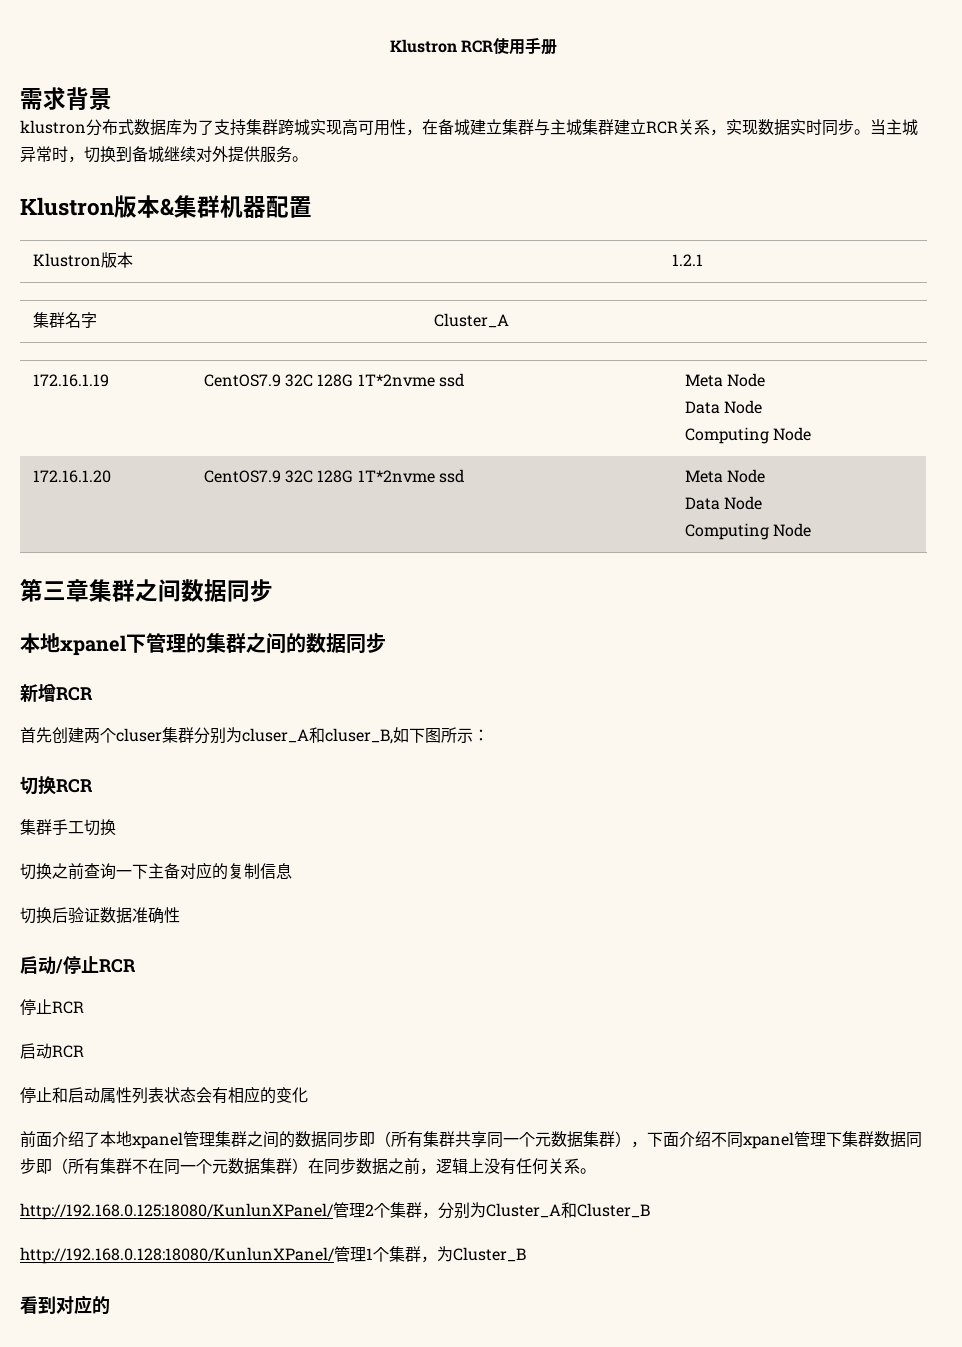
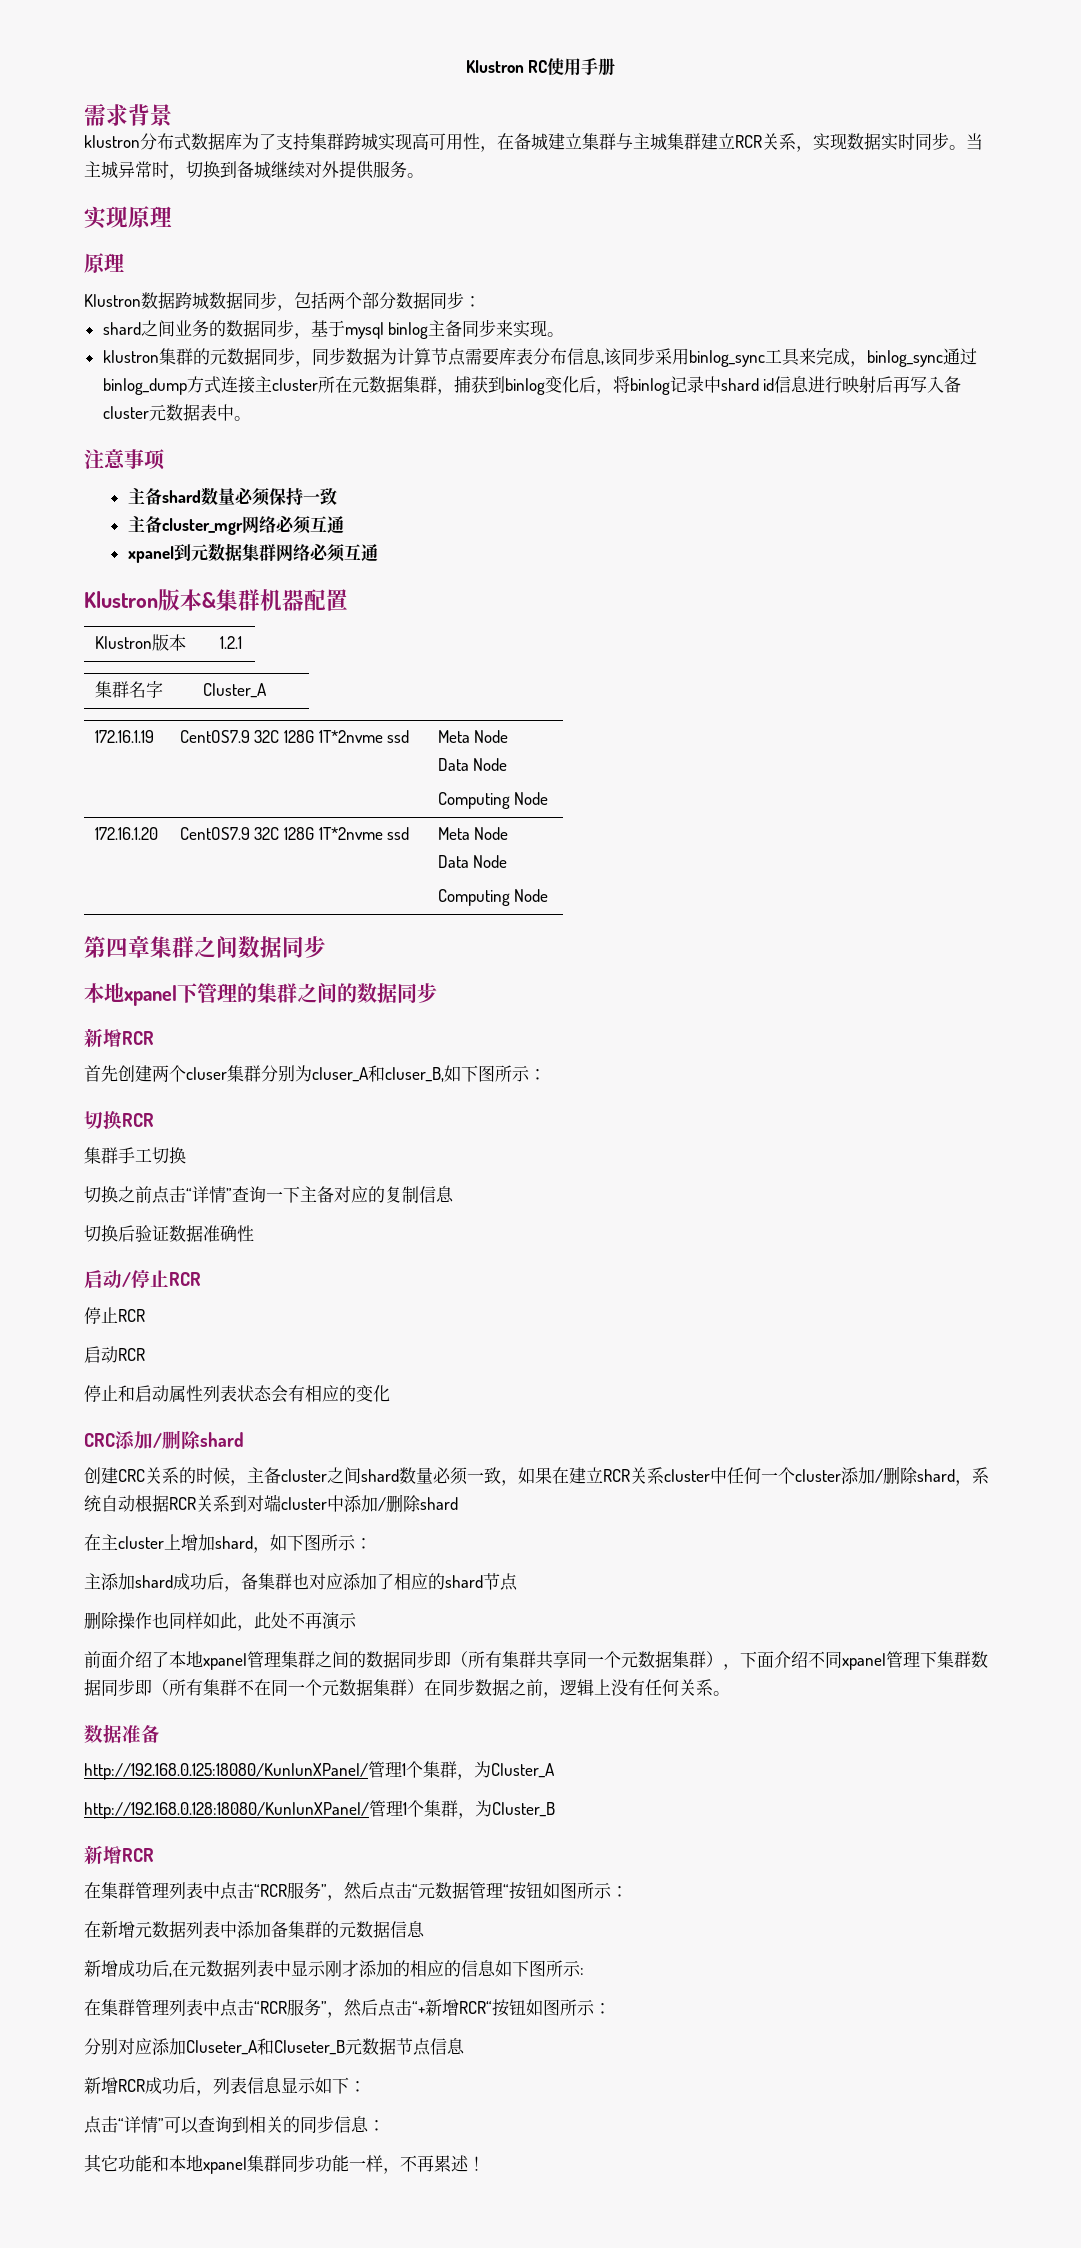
- Klustron RCR使用手册
+ Klustron RC使用手册
+ 实现原理
+ 原理
+ Klustron数据跨城数据同步，包括两个部分数据同步：
+ shard之间业务的数据同步，基于mysql binlog主备同步来实现。
+ klustron集群的元数据同步，同步数据为计算节点需要库表分布信息,该同步采用binlog_sync工具来完成，binlog_sync通过binlog_dump方式连接主cluster所在元数据集群，捕获到binlog变化后，将binlog记录中shard id信息进行映射后再写入备cluster元数据表中。
+ 注意事项
+ 主备shard数量必须保持一致
+ 主备cluster_mgr网络必须互通
+ xpanel到元数据集群网络必须互通
- 第三章集群之间数据同步
+ 第四章集群之间数据同步
- 切换之前查询一下主备对应的复制信息
+ 切换之前点击“详情”查询一下主备对应的复制信息
+ CRC添加/删除shard
+ 创建CRC关系的时候，主备cluster之间shard数量必须一致，如果在建立RCR关系cluster中任何一个cluster添加/删除shard，系统自动根据RCR关系到对端cluster中添加/删除shard
+ 在主cluster上增加shard，如下图所示：
+ 主添加shard成功后，备集群也对应添加了相应的shard节点
+ 删除操作也同样如此，此处不再演示
+ 数据准备
- http://192.168.0.125:18080/KunlunXPanel/管理2个集群，分别为Cluster_A和Cluster_B
+ http://192.168.0.125:18080/KunlunXPanel/管理1个集群，为Cluster_A
  http://192.168.0.128:18080/KunlunXPanel/管理1个集群，为Cluster_B
- 看到对应的
+ 新增RCR
+ 在集群管理列表中点击“RCR服务”，然后点击“元数据管理“按钮如图所示：
+ 在新增元数据列表中添加备集群的元数据信息
+ 新增成功后,在元数据列表中显示刚才添加的相应的信息如下图所示:
+ 在集群管理列表中点击“RCR服务”，然后点击“+新增RCR“按钮如图所示：
+ 分别对应添加Cluseter_A和Cluseter_B元数据节点信息
+ 新增RCR成功后，列表信息显示如下：
+ 点击“详情”可以查询到相关的同步信息：
+ 其它功能和本地xpanel集群同步功能一样，不再累述！

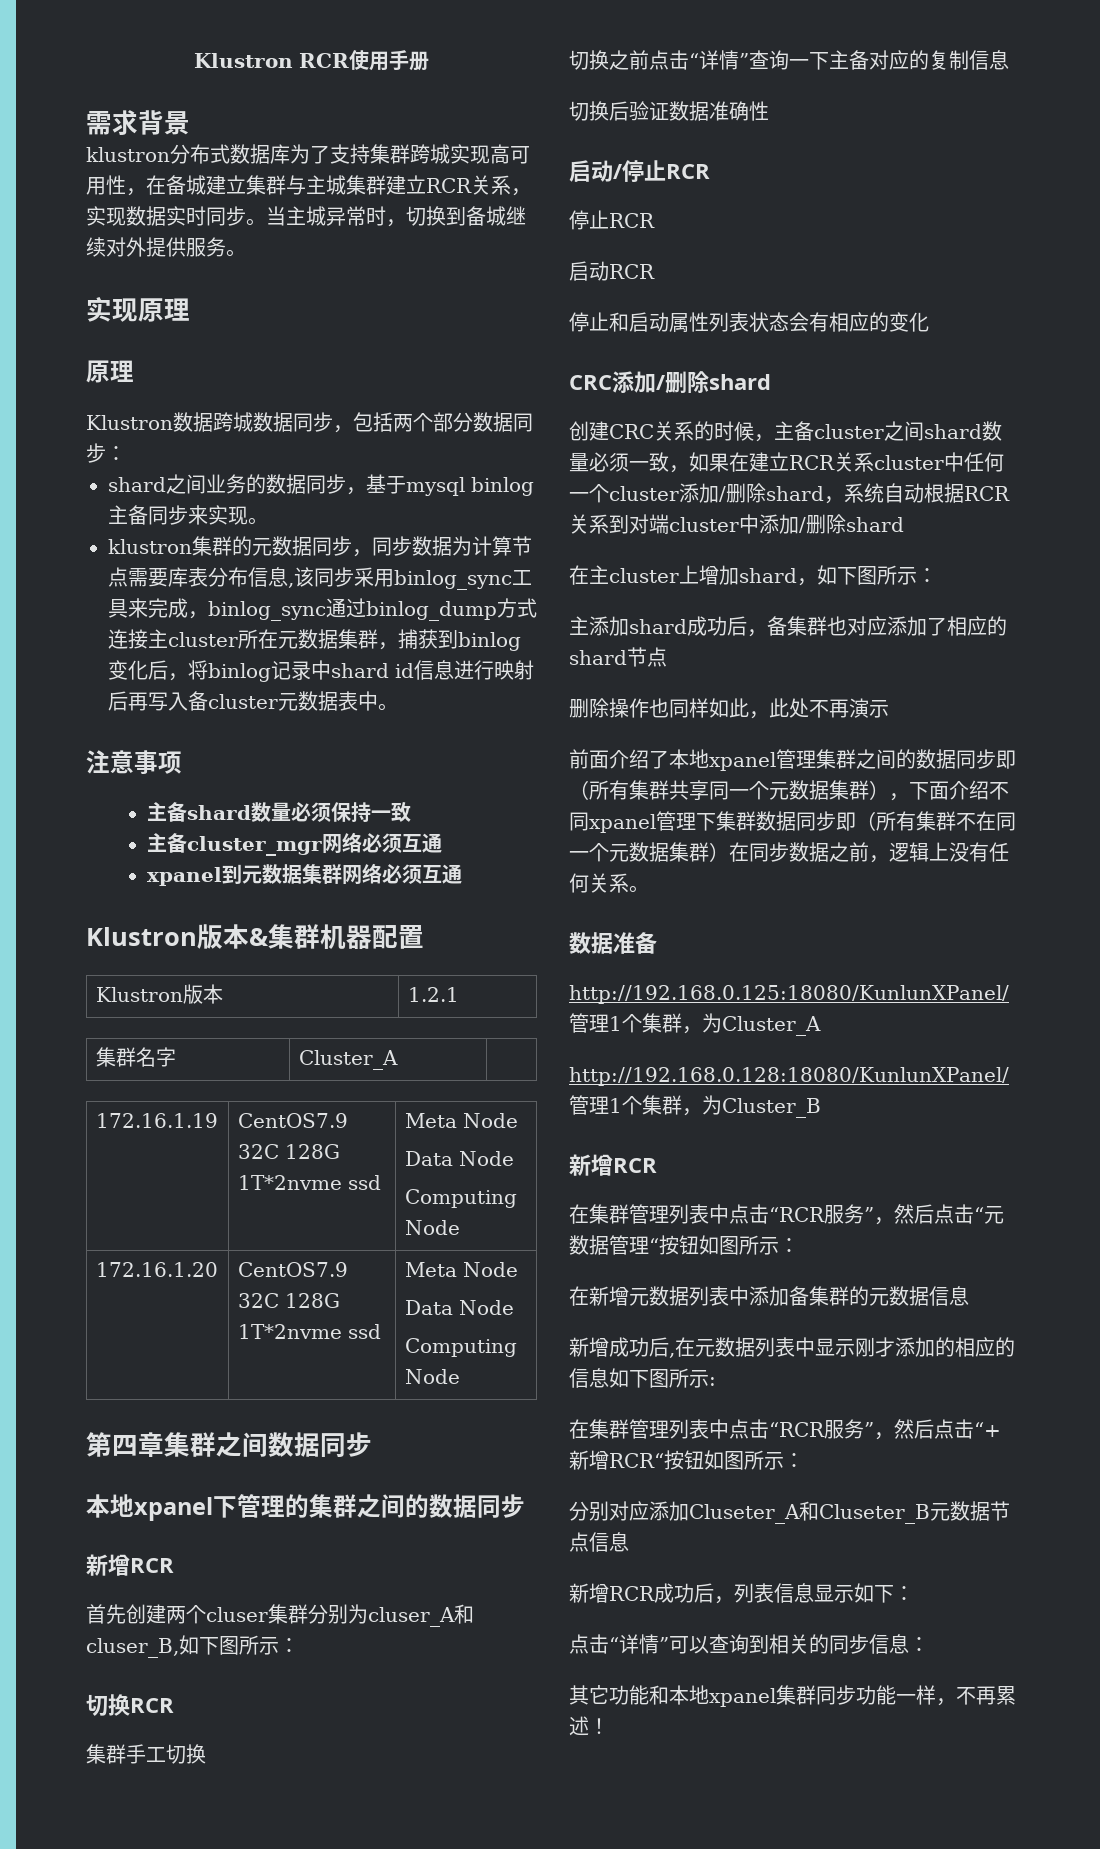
- Klustron RC使用手册
+ Klustron RCR使用手册

